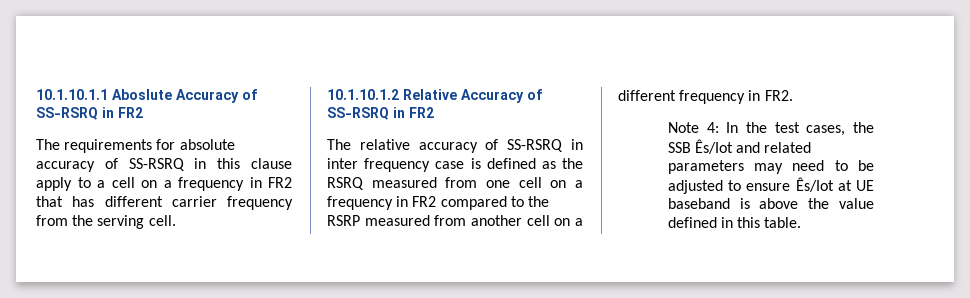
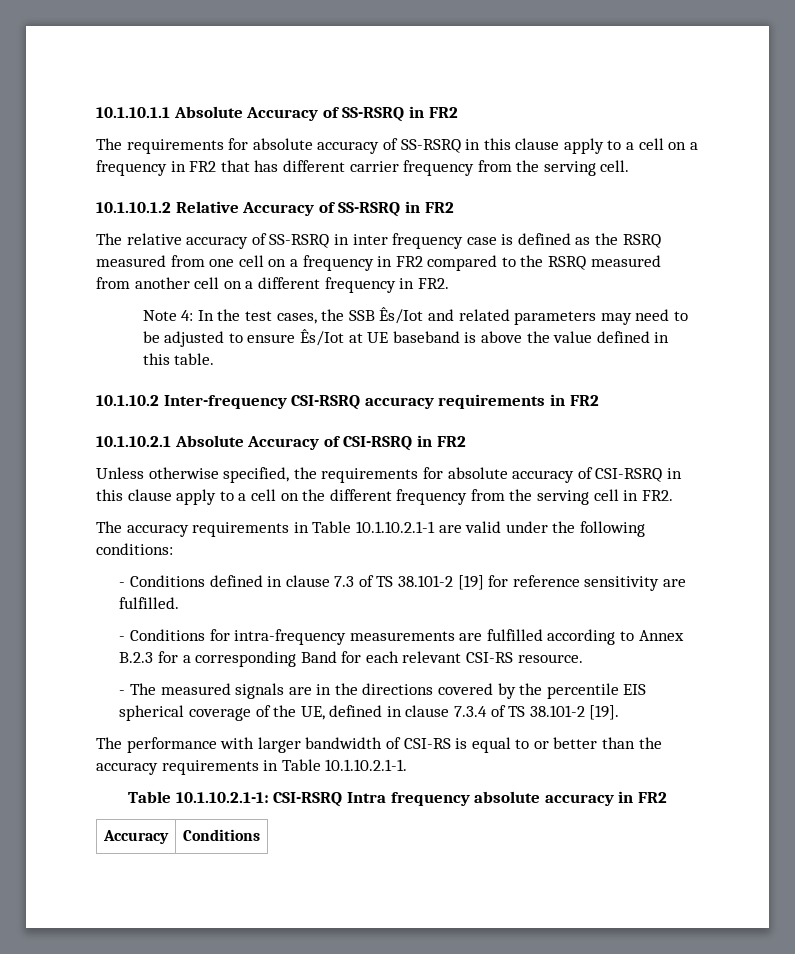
- 10.1.10.1.1 Aboslute Accuracy of SS-RSRQ in FR2
+ 10.1.10.1.1 Absolute Accuracy of SS-RSRQ in FR2
- The relative accuracy of SS-RSRQ in inter frequency case is defined as the RSRQ measured from one cell on a frequency in FR2 compared to the RSRP measured from another cell on a different frequency in FR2.
+ The relative accuracy of SS-RSRQ in inter frequency case is defined as the RSRQ measured from one cell on a frequency in FR2 compared to the RSRQ measured from another cell on a different frequency in FR2.
+ 10.1.10.2 Inter-frequency CSI-RSRQ accuracy requirements in FR2
+ 10.1.10.2.1 Absolute Accuracy of CSI-RSRQ in FR2
+ Unless otherwise specified, the requirements for absolute accuracy of CSI-RSRQ in this clause apply to a cell on the different frequency from the serving cell in FR2.
+ The accuracy requirements in Table 10.1.10.2.1-1 are valid under the following conditions:
+ - Conditions defined in clause 7.3 of TS 38.101-2 [19] for reference sensitivity are fulfilled.
+ - Conditions for intra-frequency measurements are fulfilled according to Annex B.2.3 for a corresponding Band for each relevant CSI-RS resource.
+ - The measured signals are in the directions covered by the percentile EIS spherical coverage of the UE, defined in clause 7.3.4 of TS 38.101-2 [19].
+ The performance with larger bandwidth of CSI-RS is equal to or better than the accuracy requirements in Table 10.1.10.2.1-1.
+ Table 10.1.10.2.1-1: CSI-RSRQ Intra frequency absolute accuracy in FR2
+ Accuracy | Conditions

